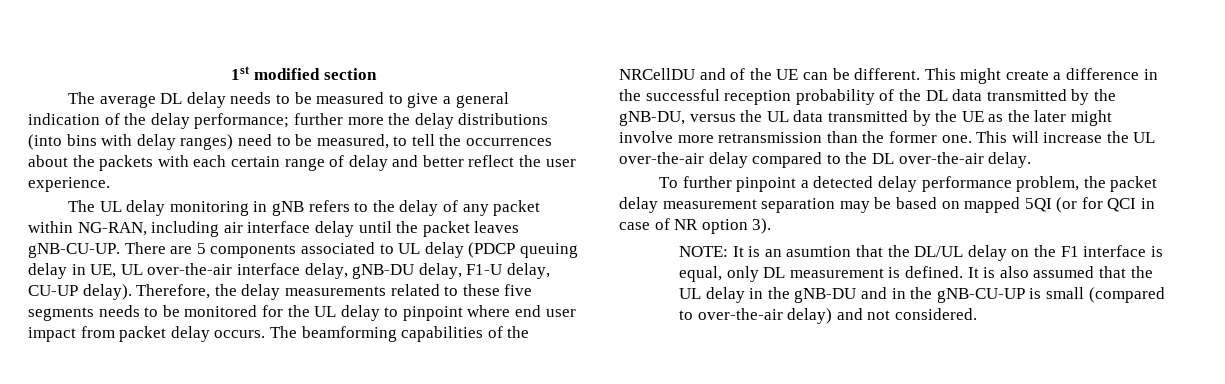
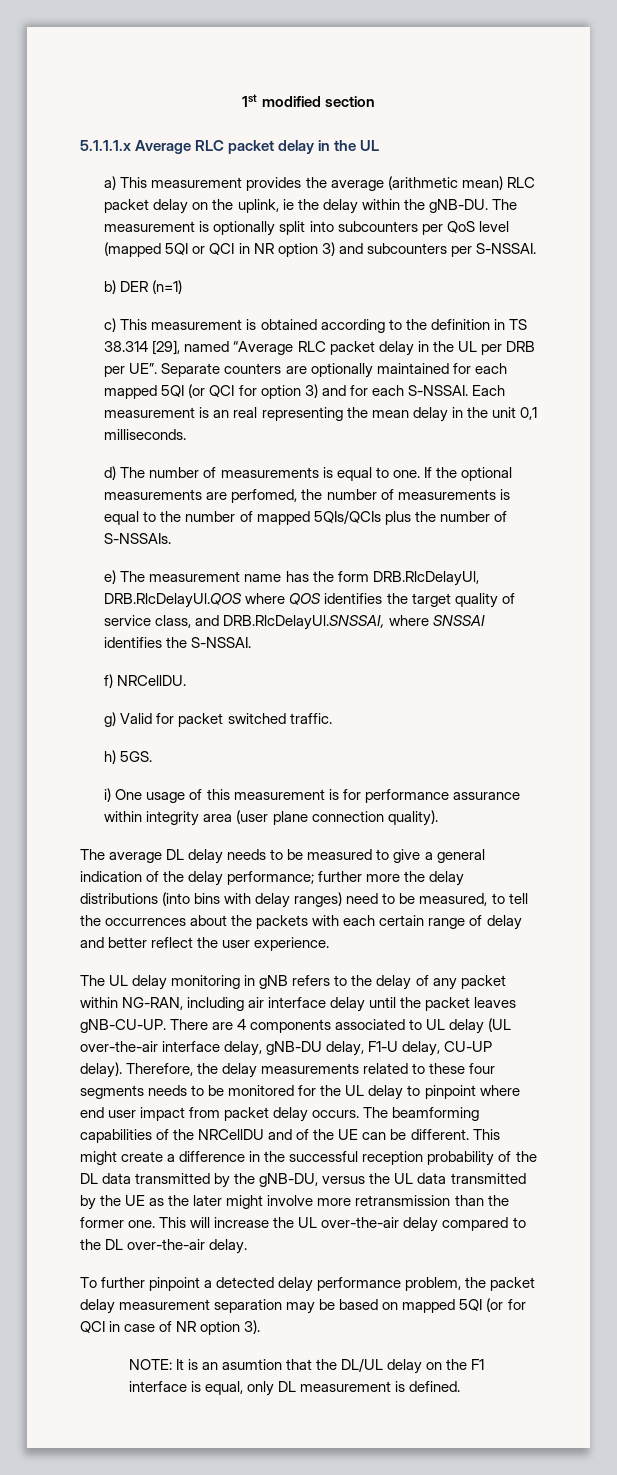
+ 5.1.1.1.x Average RLC packet delay in the UL
+ a) This measurement provides the average (arithmetic mean) RLC packet delay on the uplink, ie the delay within the gNB-DU. The measurement is optionally split into subcounters per QoS level (mapped 5QI or QCI in NR option 3) and subcounters per S-NSSAI.
+ b) DER (n=1)
+ c) This measurement is obtained according to the definition in TS 38.314 [29], named “Average RLC packet delay in the UL per DRB per UE”. Separate counters are optionally maintained for each mapped 5QI (or QCI for option 3) and for each S-NSSAI. Each measurement is an real representing the mean delay in the unit 0,1 milliseconds.
+ d) The number of measurements is equal to one. If the optional measurements are perfomed, the number of measurements is equal to the number of mapped 5QIs/QCIs plus the number of S-NSSAIs.
+ e) The measurement name has the form DRB.RlcDelayUl, DRB.RlcDelayUl.QOS where QOS identifies the target quality of service class, and DRB.RlcDelayUl.SNSSAI, where SNSSAI identifies the S-NSSAI.
+ f) NRCellDU.
+ g) Valid for packet switched traffic.
+ h) 5GS.
+ i) One usage of this measurement is for performance assurance within integrity area (user plane connection quality).
- There are 5 components associated to UL delay (PDCP queuing delay in UE, UL over-the-air interface delay, gNB-DU delay, F1-U delay, CU-UP delay).
+ There are 4 components associated to UL delay (UL over-the-air interface delay, gNB-DU delay, F1-U delay, CU-UP delay).
- Therefore, the delay measurements related to these five segments needs to be monitored for the UL delay to pinpoint where end user impact from packet delay occurs.
+ Therefore, the delay measurements related to these four segments needs to be monitored for the UL delay to pinpoint where end user impact from packet delay occurs.
- It is also assumed that the UL delay in the gNB-DU and in the gNB-CU-UP is small (compared to over-the-air delay) and not considered.

